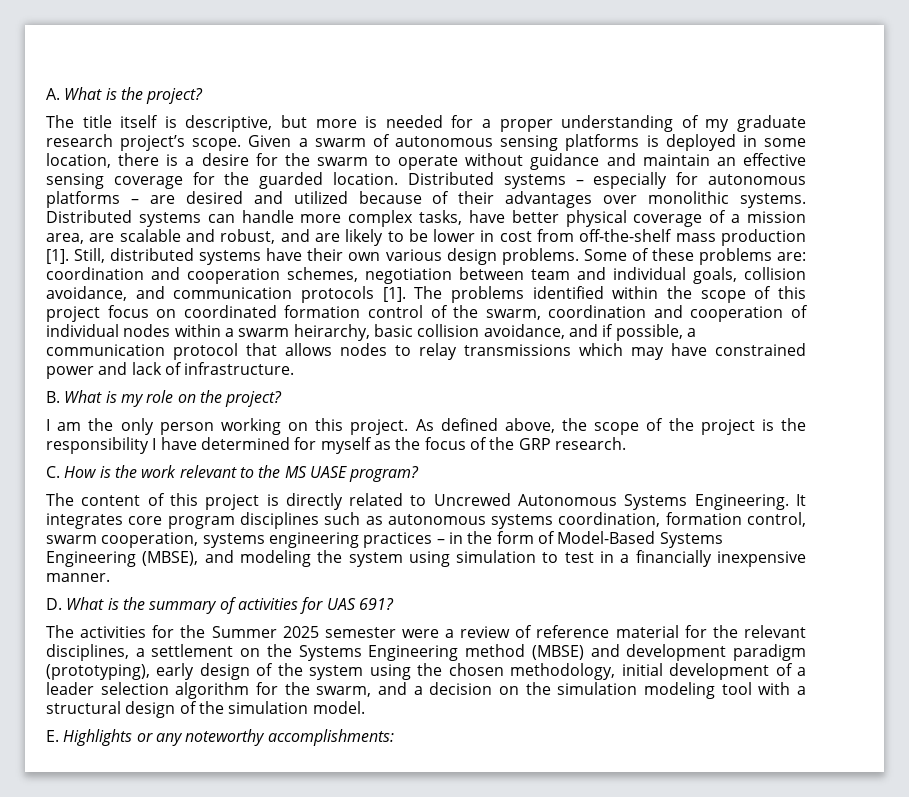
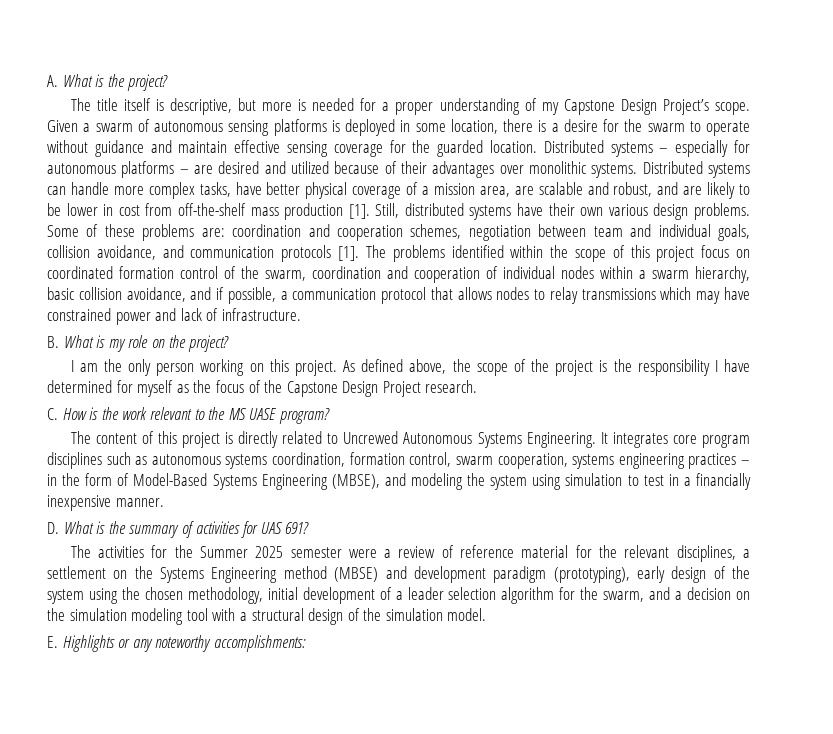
- The title itself is descriptive, but more is needed for a proper understanding of my graduate research project’s scope.
+ The title itself is descriptive, but more is needed for a proper understanding of my Capstone Design Project’s scope.
- Given a swarm of autonomous sensing platforms is deployed in some location, there is a desire for the swarm to operate without guidance and maintain an effective sensing coverage for the guarded location.
+ Given a swarm of autonomous sensing platforms is deployed in some location, there is a desire for the swarm to operate without guidance and maintain effective sensing coverage for the guarded location.
- The problems identified within the scope of this project focus on coordinated formation control of the swarm, coordination and cooperation of individual nodes within a swarm heirarchy, basic collision avoidance, and if possible, a communication protocol that allows nodes to relay transmissions which may have constrained power and lack of infrastructure.
+ The problems identified within the scope of this project focus on coordinated formation control of the swarm, coordination and cooperation of individual nodes within a swarm hierarchy, basic collision avoidance, and if possible, a communication protocol that allows nodes to relay transmissions which may have constrained power and lack of infrastructure.
- As defined above, the scope of the project is the responsibility I have determined for myself as the focus of the GRP research.
+ As defined above, the scope of the project is the responsibility I have determined for myself as the focus of the Capstone Design Project research.

